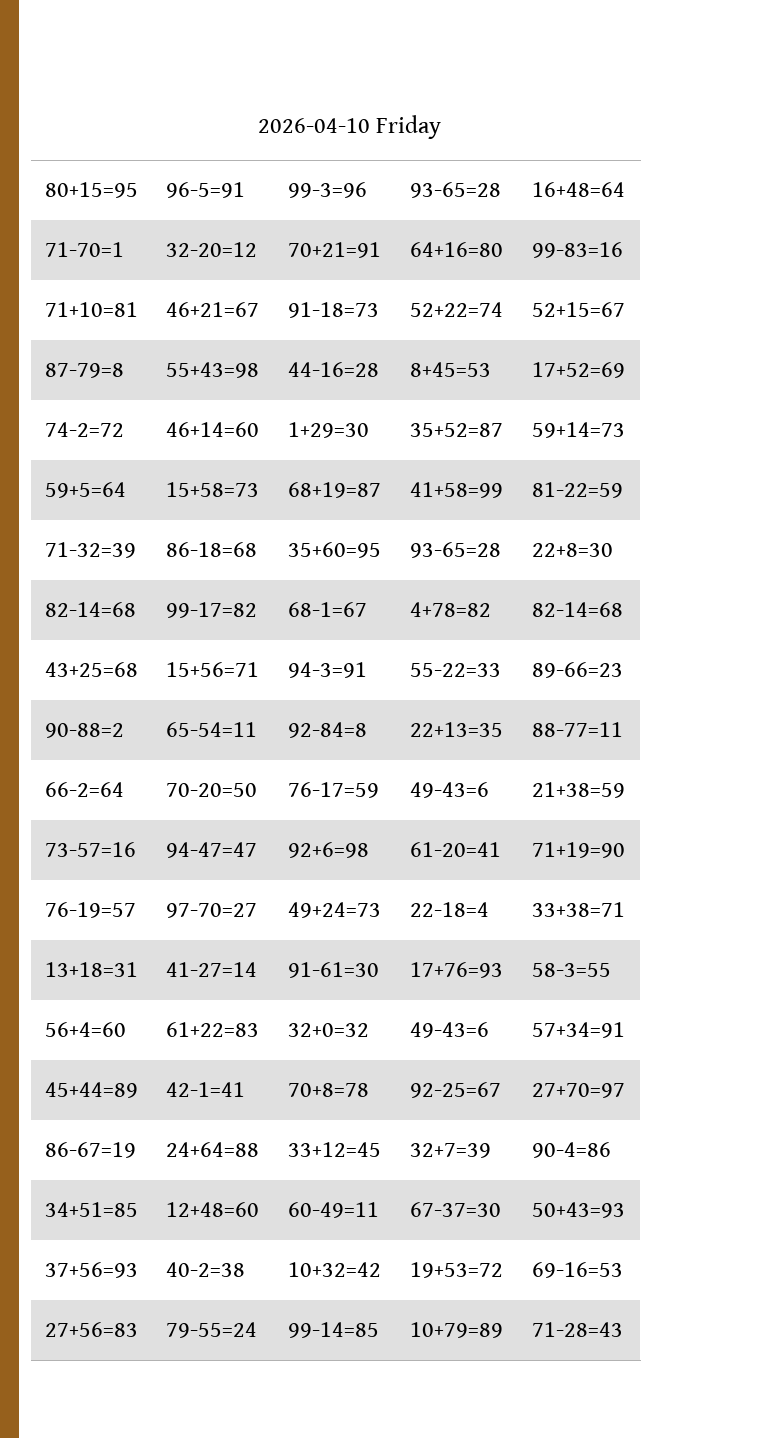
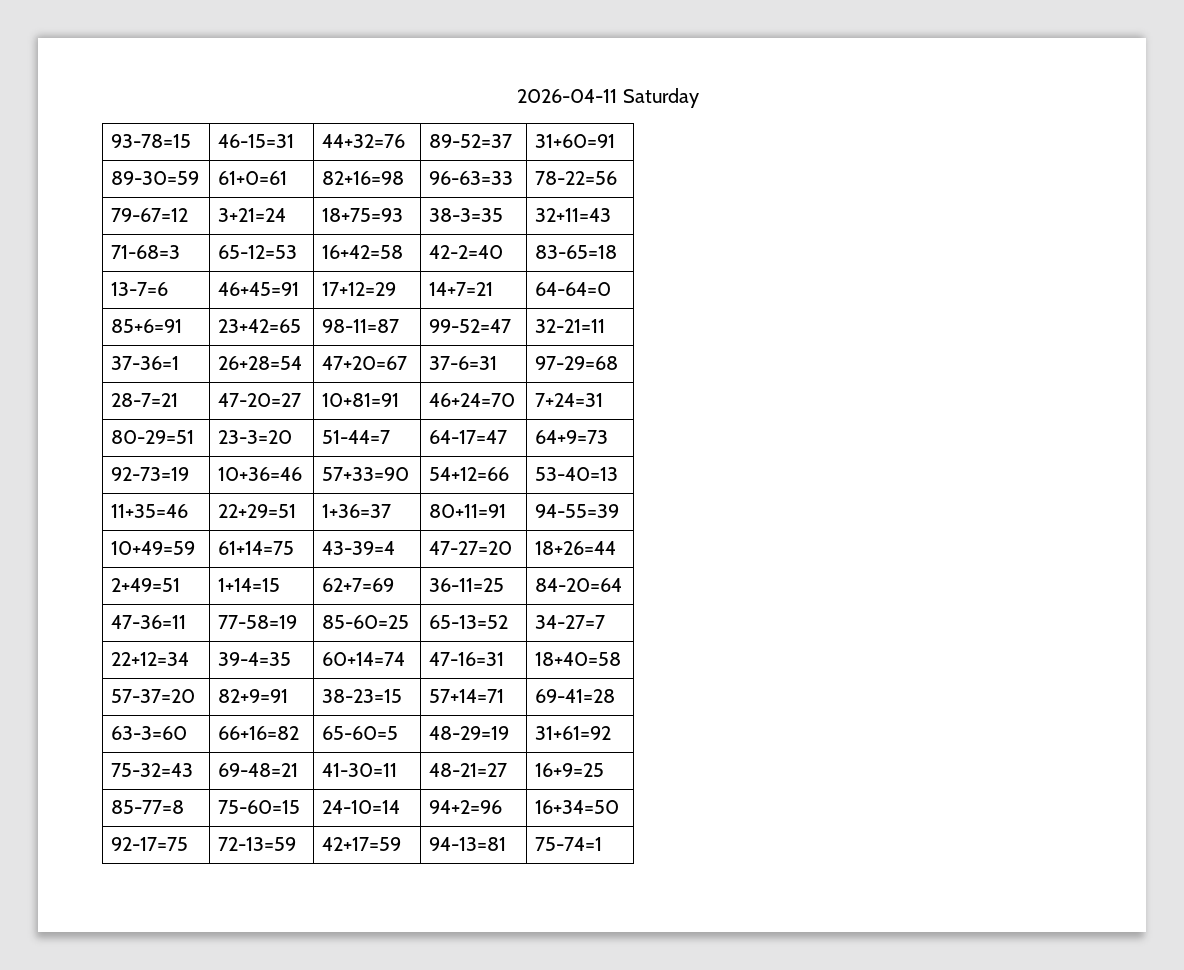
- 2026-04-10 Friday
- 80+15=95 | 96-5=91 | 99-3=96 | 93-65=28 | 16+48=64
- 71-70=1 | 32-20=12 | 70+21=91 | 64+16=80 | 99-83=16
- 71+10=81 | 46+21=67 | 91-18=73 | 52+22=74 | 52+15=67
- 87-79=8 | 55+43=98 | 44-16=28 | 8+45=53 | 17+52=69
- 74-2=72 | 46+14=60 | 1+29=30 | 35+52=87 | 59+14=73
- 59+5=64 | 15+58=73 | 68+19=87 | 41+58=99 | 81-22=59
- 71-32=39 | 86-18=68 | 35+60=95 | 93-65=28 | 22+8=30
- 82-14=68 | 99-17=82 | 68-1=67 | 4+78=82 | 82-14=68
- 43+25=68 | 15+56=71 | 94-3=91 | 55-22=33 | 89-66=23
- 90-88=2 | 65-54=11 | 92-84=8 | 22+13=35 | 88-77=11
- 66-2=64 | 70-20=50 | 76-17=59 | 49-43=6 | 21+38=59
- 73-57=16 | 94-47=47 | 92+6=98 | 61-20=41 | 71+19=90
- 76-19=57 | 97-70=27 | 49+24=73 | 22-18=4 | 33+38=71
- 13+18=31 | 41-27=14 | 91-61=30 | 17+76=93 | 58-3=55
- 56+4=60 | 61+22=83 | 32+0=32 | 49-43=6 | 57+34=91
- 45+44=89 | 42-1=41 | 70+8=78 | 92-25=67 | 27+70=97
- 86-67=19 | 24+64=88 | 33+12=45 | 32+7=39 | 90-4=86
- 34+51=85 | 12+48=60 | 60-49=11 | 67-37=30 | 50+43=93
- 37+56=93 | 40-2=38 | 10+32=42 | 19+53=72 | 69-16=53
- 27+56=83 | 79-55=24 | 99-14=85 | 10+79=89 | 71-28=43
+ 2026-04-11 Saturday
+ 93-78=15 | 46-15=31 | 44+32=76 | 89-52=37 | 31+60=91
+ 89-30=59 | 61+0=61 | 82+16=98 | 96-63=33 | 78-22=56
+ 79-67=12 | 3+21=24 | 18+75=93 | 38-3=35 | 32+11=43
+ 71-68=3 | 65-12=53 | 16+42=58 | 42-2=40 | 83-65=18
+ 13-7=6 | 46+45=91 | 17+12=29 | 14+7=21 | 64-64=0
+ 85+6=91 | 23+42=65 | 98-11=87 | 99-52=47 | 32-21=11
+ 37-36=1 | 26+28=54 | 47+20=67 | 37-6=31 | 97-29=68
+ 28-7=21 | 47-20=27 | 10+81=91 | 46+24=70 | 7+24=31
+ 80-29=51 | 23-3=20 | 51-44=7 | 64-17=47 | 64+9=73
+ 92-73=19 | 10+36=46 | 57+33=90 | 54+12=66 | 53-40=13
+ 11+35=46 | 22+29=51 | 1+36=37 | 80+11=91 | 94-55=39
+ 10+49=59 | 61+14=75 | 43-39=4 | 47-27=20 | 18+26=44
+ 2+49=51 | 1+14=15 | 62+7=69 | 36-11=25 | 84-20=64
+ 47-36=11 | 77-58=19 | 85-60=25 | 65-13=52 | 34-27=7
+ 22+12=34 | 39-4=35 | 60+14=74 | 47-16=31 | 18+40=58
+ 57-37=20 | 82+9=91 | 38-23=15 | 57+14=71 | 69-41=28
+ 63-3=60 | 66+16=82 | 65-60=5 | 48-29=19 | 31+61=92
+ 75-32=43 | 69-48=21 | 41-30=11 | 48-21=27 | 16+9=25
+ 85-77=8 | 75-60=15 | 24-10=14 | 94+2=96 | 16+34=50
+ 92-17=75 | 72-13=59 | 42+17=59 | 94-13=81 | 75-74=1

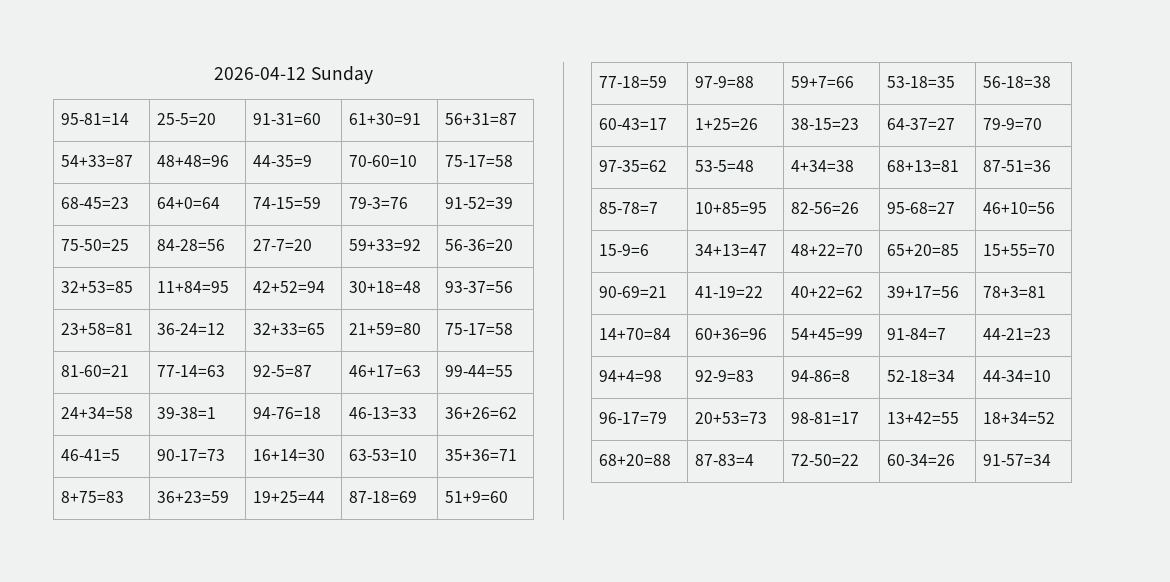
- 2026-04-11 Saturday
- 93-78=15 | 46-15=31 | 44+32=76 | 89-52=37 | 31+60=91
- 89-30=59 | 61+0=61 | 82+16=98 | 96-63=33 | 78-22=56
- 79-67=12 | 3+21=24 | 18+75=93 | 38-3=35 | 32+11=43
- 71-68=3 | 65-12=53 | 16+42=58 | 42-2=40 | 83-65=18
- 13-7=6 | 46+45=91 | 17+12=29 | 14+7=21 | 64-64=0
- 85+6=91 | 23+42=65 | 98-11=87 | 99-52=47 | 32-21=11
- 37-36=1 | 26+28=54 | 47+20=67 | 37-6=31 | 97-29=68
- 28-7=21 | 47-20=27 | 10+81=91 | 46+24=70 | 7+24=31
- 80-29=51 | 23-3=20 | 51-44=7 | 64-17=47 | 64+9=73
- 92-73=19 | 10+36=46 | 57+33=90 | 54+12=66 | 53-40=13
- 11+35=46 | 22+29=51 | 1+36=37 | 80+11=91 | 94-55=39
- 10+49=59 | 61+14=75 | 43-39=4 | 47-27=20 | 18+26=44
- 2+49=51 | 1+14=15 | 62+7=69 | 36-11=25 | 84-20=64
- 47-36=11 | 77-58=19 | 85-60=25 | 65-13=52 | 34-27=7
- 22+12=34 | 39-4=35 | 60+14=74 | 47-16=31 | 18+40=58
- 57-37=20 | 82+9=91 | 38-23=15 | 57+14=71 | 69-41=28
- 63-3=60 | 66+16=82 | 65-60=5 | 48-29=19 | 31+61=92
- 75-32=43 | 69-48=21 | 41-30=11 | 48-21=27 | 16+9=25
- 85-77=8 | 75-60=15 | 24-10=14 | 94+2=96 | 16+34=50
- 92-17=75 | 72-13=59 | 42+17=59 | 94-13=81 | 75-74=1
+ 2026-04-12 Sunday
+ 95-81=14 | 25-5=20 | 91-31=60 | 61+30=91 | 56+31=87
+ 54+33=87 | 48+48=96 | 44-35=9 | 70-60=10 | 75-17=58
+ 68-45=23 | 64+0=64 | 74-15=59 | 79-3=76 | 91-52=39
+ 75-50=25 | 84-28=56 | 27-7=20 | 59+33=92 | 56-36=20
+ 32+53=85 | 11+84=95 | 42+52=94 | 30+18=48 | 93-37=56
+ 23+58=81 | 36-24=12 | 32+33=65 | 21+59=80 | 75-17=58
+ 81-60=21 | 77-14=63 | 92-5=87 | 46+17=63 | 99-44=55
+ 24+34=58 | 39-38=1 | 94-76=18 | 46-13=33 | 36+26=62
+ 46-41=5 | 90-17=73 | 16+14=30 | 63-53=10 | 35+36=71
+ 8+75=83 | 36+23=59 | 19+25=44 | 87-18=69 | 51+9=60
+ 77-18=59 | 97-9=88 | 59+7=66 | 53-18=35 | 56-18=38
+ 60-43=17 | 1+25=26 | 38-15=23 | 64-37=27 | 79-9=70
+ 97-35=62 | 53-5=48 | 4+34=38 | 68+13=81 | 87-51=36
+ 85-78=7 | 10+85=95 | 82-56=26 | 95-68=27 | 46+10=56
+ 15-9=6 | 34+13=47 | 48+22=70 | 65+20=85 | 15+55=70
+ 90-69=21 | 41-19=22 | 40+22=62 | 39+17=56 | 78+3=81
+ 14+70=84 | 60+36=96 | 54+45=99 | 91-84=7 | 44-21=23
+ 94+4=98 | 92-9=83 | 94-86=8 | 52-18=34 | 44-34=10
+ 96-17=79 | 20+53=73 | 98-81=17 | 13+42=55 | 18+34=52
+ 68+20=88 | 87-83=4 | 72-50=22 | 60-34=26 | 91-57=34

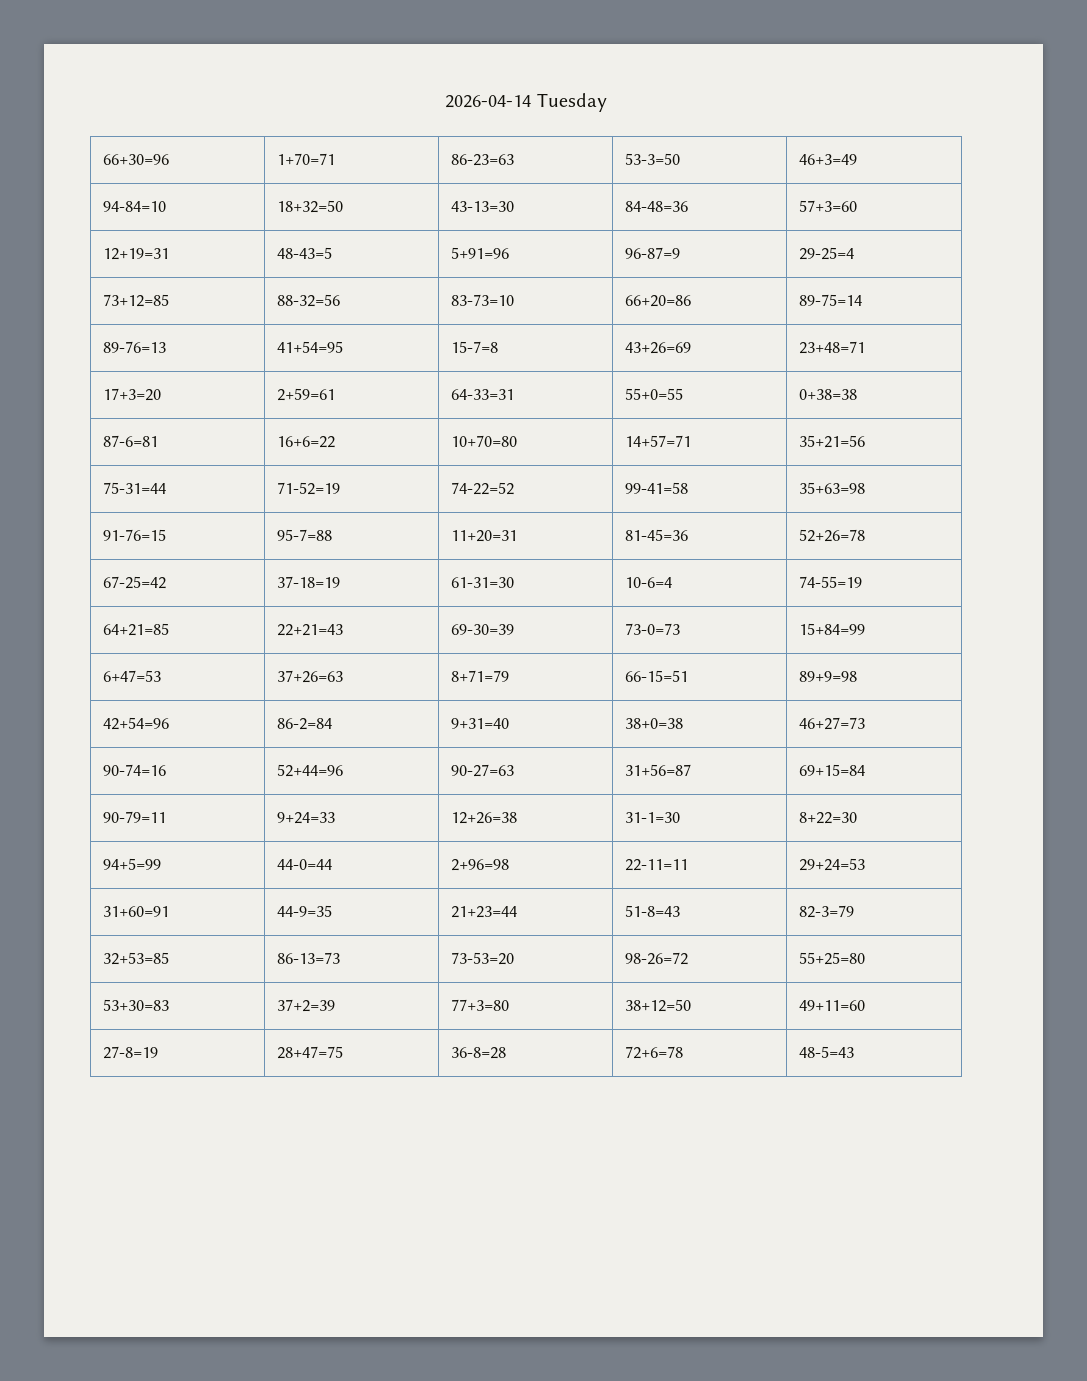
- 2026-04-12 Sunday
- 95-81=14 | 25-5=20 | 91-31=60 | 61+30=91 | 56+31=87
- 54+33=87 | 48+48=96 | 44-35=9 | 70-60=10 | 75-17=58
- 68-45=23 | 64+0=64 | 74-15=59 | 79-3=76 | 91-52=39
- 75-50=25 | 84-28=56 | 27-7=20 | 59+33=92 | 56-36=20
- 32+53=85 | 11+84=95 | 42+52=94 | 30+18=48 | 93-37=56
- 23+58=81 | 36-24=12 | 32+33=65 | 21+59=80 | 75-17=58
- 81-60=21 | 77-14=63 | 92-5=87 | 46+17=63 | 99-44=55
- 24+34=58 | 39-38=1 | 94-76=18 | 46-13=33 | 36+26=62
- 46-41=5 | 90-17=73 | 16+14=30 | 63-53=10 | 35+36=71
- 8+75=83 | 36+23=59 | 19+25=44 | 87-18=69 | 51+9=60
- 77-18=59 | 97-9=88 | 59+7=66 | 53-18=35 | 56-18=38
- 60-43=17 | 1+25=26 | 38-15=23 | 64-37=27 | 79-9=70
- 97-35=62 | 53-5=48 | 4+34=38 | 68+13=81 | 87-51=36
- 85-78=7 | 10+85=95 | 82-56=26 | 95-68=27 | 46+10=56
- 15-9=6 | 34+13=47 | 48+22=70 | 65+20=85 | 15+55=70
- 90-69=21 | 41-19=22 | 40+22=62 | 39+17=56 | 78+3=81
- 14+70=84 | 60+36=96 | 54+45=99 | 91-84=7 | 44-21=23
- 94+4=98 | 92-9=83 | 94-86=8 | 52-18=34 | 44-34=10
- 96-17=79 | 20+53=73 | 98-81=17 | 13+42=55 | 18+34=52
- 68+20=88 | 87-83=4 | 72-50=22 | 60-34=26 | 91-57=34
+ 2026-04-14 Tuesday
+ 66+30=96 | 1+70=71 | 86-23=63 | 53-3=50 | 46+3=49
+ 94-84=10 | 18+32=50 | 43-13=30 | 84-48=36 | 57+3=60
+ 12+19=31 | 48-43=5 | 5+91=96 | 96-87=9 | 29-25=4
+ 73+12=85 | 88-32=56 | 83-73=10 | 66+20=86 | 89-75=14
+ 89-76=13 | 41+54=95 | 15-7=8 | 43+26=69 | 23+48=71
+ 17+3=20 | 2+59=61 | 64-33=31 | 55+0=55 | 0+38=38
+ 87-6=81 | 16+6=22 | 10+70=80 | 14+57=71 | 35+21=56
+ 75-31=44 | 71-52=19 | 74-22=52 | 99-41=58 | 35+63=98
+ 91-76=15 | 95-7=88 | 11+20=31 | 81-45=36 | 52+26=78
+ 67-25=42 | 37-18=19 | 61-31=30 | 10-6=4 | 74-55=19
+ 64+21=85 | 22+21=43 | 69-30=39 | 73-0=73 | 15+84=99
+ 6+47=53 | 37+26=63 | 8+71=79 | 66-15=51 | 89+9=98
+ 42+54=96 | 86-2=84 | 9+31=40 | 38+0=38 | 46+27=73
+ 90-74=16 | 52+44=96 | 90-27=63 | 31+56=87 | 69+15=84
+ 90-79=11 | 9+24=33 | 12+26=38 | 31-1=30 | 8+22=30
+ 94+5=99 | 44-0=44 | 2+96=98 | 22-11=11 | 29+24=53
+ 31+60=91 | 44-9=35 | 21+23=44 | 51-8=43 | 82-3=79
+ 32+53=85 | 86-13=73 | 73-53=20 | 98-26=72 | 55+25=80
+ 53+30=83 | 37+2=39 | 77+3=80 | 38+12=50 | 49+11=60
+ 27-8=19 | 28+47=75 | 36-8=28 | 72+6=78 | 48-5=43

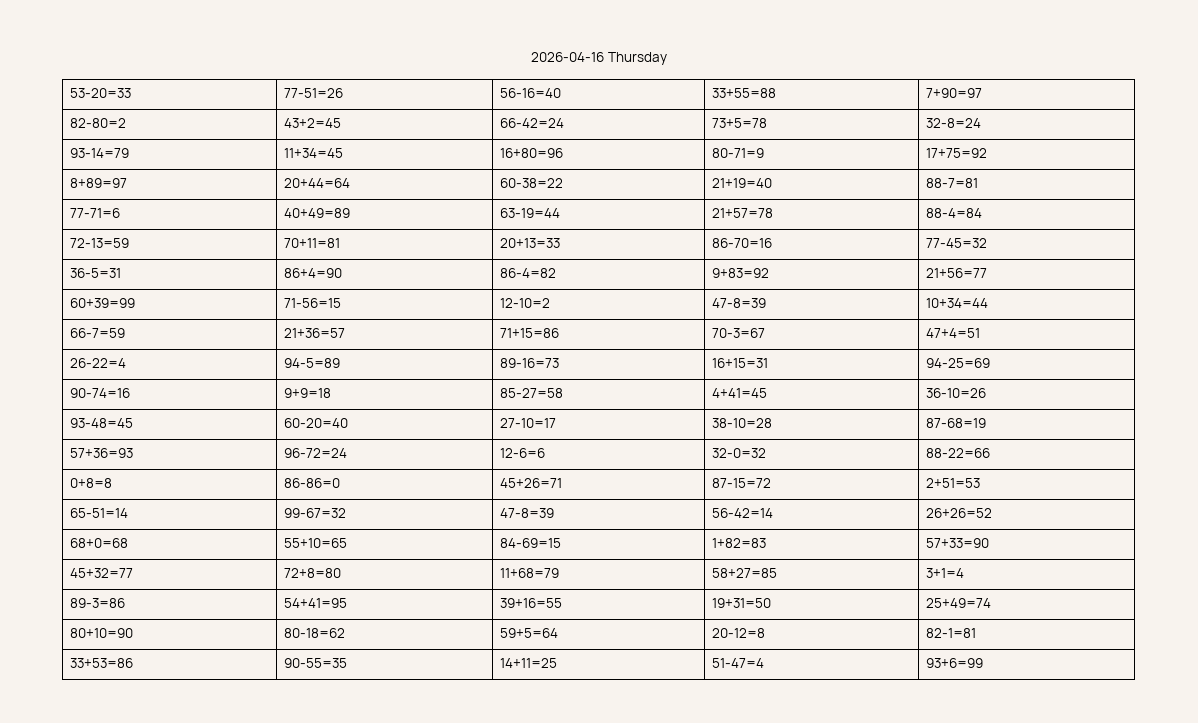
- 2026-04-14 Tuesday
- 66+30=96 | 1+70=71 | 86-23=63 | 53-3=50 | 46+3=49
- 94-84=10 | 18+32=50 | 43-13=30 | 84-48=36 | 57+3=60
- 12+19=31 | 48-43=5 | 5+91=96 | 96-87=9 | 29-25=4
- 73+12=85 | 88-32=56 | 83-73=10 | 66+20=86 | 89-75=14
- 89-76=13 | 41+54=95 | 15-7=8 | 43+26=69 | 23+48=71
- 17+3=20 | 2+59=61 | 64-33=31 | 55+0=55 | 0+38=38
- 87-6=81 | 16+6=22 | 10+70=80 | 14+57=71 | 35+21=56
- 75-31=44 | 71-52=19 | 74-22=52 | 99-41=58 | 35+63=98
- 91-76=15 | 95-7=88 | 11+20=31 | 81-45=36 | 52+26=78
- 67-25=42 | 37-18=19 | 61-31=30 | 10-6=4 | 74-55=19
- 64+21=85 | 22+21=43 | 69-30=39 | 73-0=73 | 15+84=99
- 6+47=53 | 37+26=63 | 8+71=79 | 66-15=51 | 89+9=98
- 42+54=96 | 86-2=84 | 9+31=40 | 38+0=38 | 46+27=73
- 90-74=16 | 52+44=96 | 90-27=63 | 31+56=87 | 69+15=84
- 90-79=11 | 9+24=33 | 12+26=38 | 31-1=30 | 8+22=30
- 94+5=99 | 44-0=44 | 2+96=98 | 22-11=11 | 29+24=53
- 31+60=91 | 44-9=35 | 21+23=44 | 51-8=43 | 82-3=79
- 32+53=85 | 86-13=73 | 73-53=20 | 98-26=72 | 55+25=80
- 53+30=83 | 37+2=39 | 77+3=80 | 38+12=50 | 49+11=60
- 27-8=19 | 28+47=75 | 36-8=28 | 72+6=78 | 48-5=43
+ 2026-04-16 Thursday
+ 53-20=33 | 77-51=26 | 56-16=40 | 33+55=88 | 7+90=97
+ 82-80=2 | 43+2=45 | 66-42=24 | 73+5=78 | 32-8=24
+ 93-14=79 | 11+34=45 | 16+80=96 | 80-71=9 | 17+75=92
+ 8+89=97 | 20+44=64 | 60-38=22 | 21+19=40 | 88-7=81
+ 77-71=6 | 40+49=89 | 63-19=44 | 21+57=78 | 88-4=84
+ 72-13=59 | 70+11=81 | 20+13=33 | 86-70=16 | 77-45=32
+ 36-5=31 | 86+4=90 | 86-4=82 | 9+83=92 | 21+56=77
+ 60+39=99 | 71-56=15 | 12-10=2 | 47-8=39 | 10+34=44
+ 66-7=59 | 21+36=57 | 71+15=86 | 70-3=67 | 47+4=51
+ 26-22=4 | 94-5=89 | 89-16=73 | 16+15=31 | 94-25=69
+ 90-74=16 | 9+9=18 | 85-27=58 | 4+41=45 | 36-10=26
+ 93-48=45 | 60-20=40 | 27-10=17 | 38-10=28 | 87-68=19
+ 57+36=93 | 96-72=24 | 12-6=6 | 32-0=32 | 88-22=66
+ 0+8=8 | 86-86=0 | 45+26=71 | 87-15=72 | 2+51=53
+ 65-51=14 | 99-67=32 | 47-8=39 | 56-42=14 | 26+26=52
+ 68+0=68 | 55+10=65 | 84-69=15 | 1+82=83 | 57+33=90
+ 45+32=77 | 72+8=80 | 11+68=79 | 58+27=85 | 3+1=4
+ 89-3=86 | 54+41=95 | 39+16=55 | 19+31=50 | 25+49=74
+ 80+10=90 | 80-18=62 | 59+5=64 | 20-12=8 | 82-1=81
+ 33+53=86 | 90-55=35 | 14+11=25 | 51-47=4 | 93+6=99

